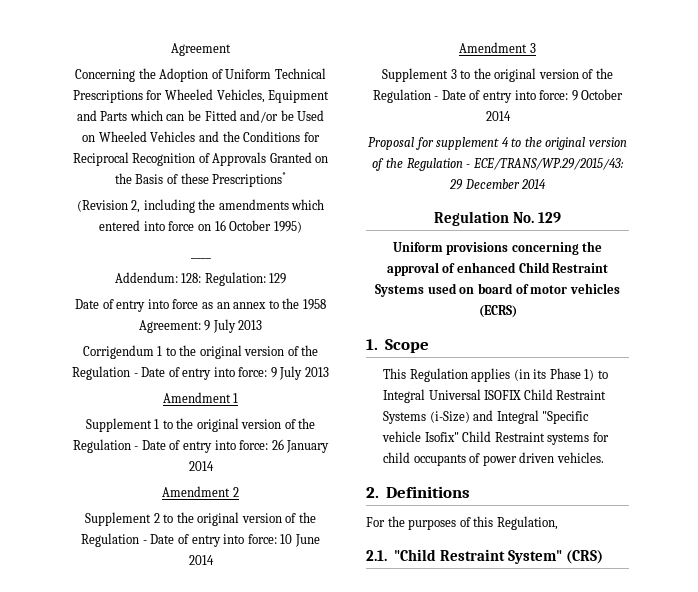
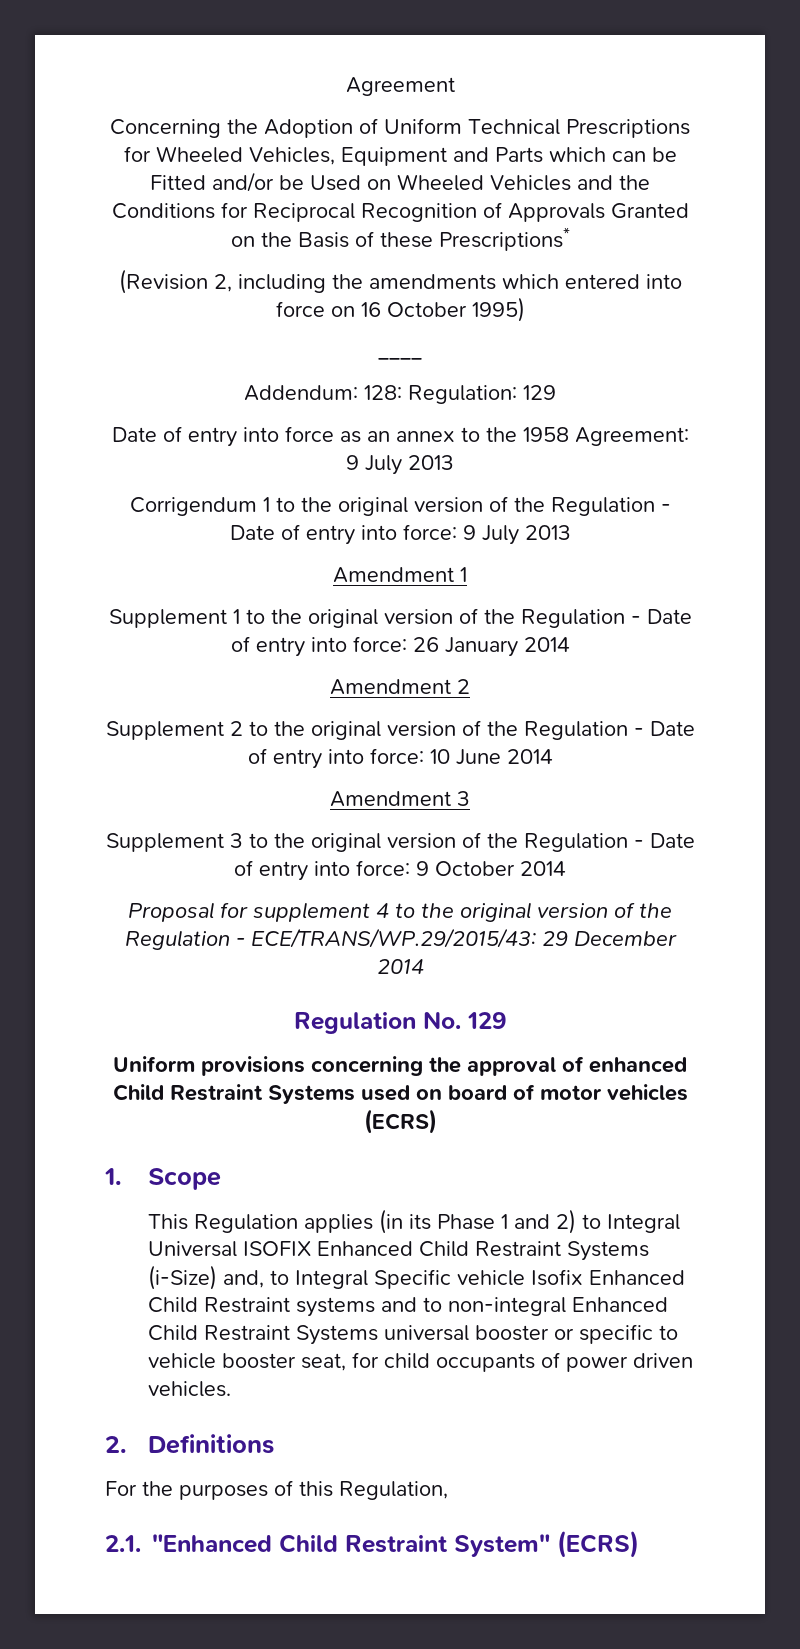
- This Regulation applies (in its Phase 1) to Integral Universal ISOFIX Child Restraint Systems (i-Size) and Integral "Specific vehicle Isofix" Child Restraint systems for child occupants of power driven vehicles.
+ This Regulation applies (in its Phase 1 and 2) to Integral Universal ISOFIX Enhanced Child Restraint Systems (i-Size) and, to Integral Specific vehicle Isofix Enhanced Child Restraint systems and to non-integral Enhanced Child Restraint Systems universal booster or specific to vehicle booster seat, for child occupants of power driven vehicles.
- 2.1. "Child Restraint System" (CRS)
+ 2.1. "Enhanced Child Restraint System" (ECRS)

